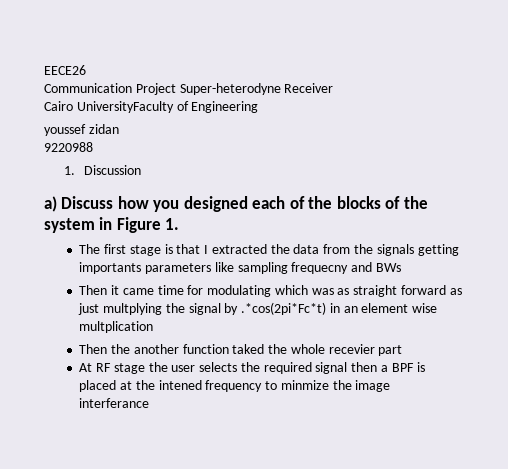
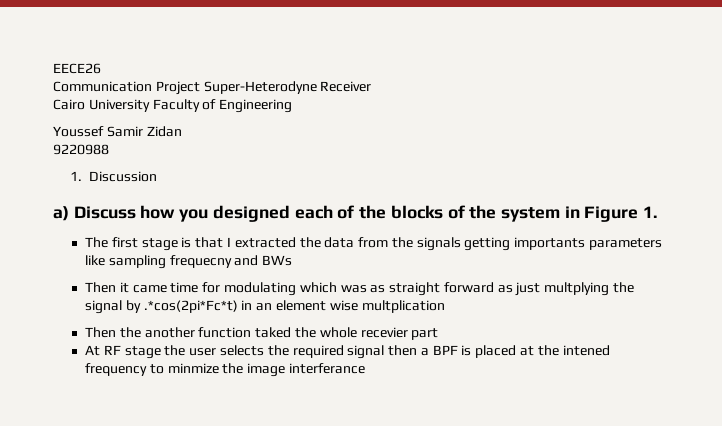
- Communication Project Super-heterodyne Receiver
+ Communication Project Super-Heterodyne Receiver
- Cairo UniversityFaculty of Engineering
+ Cairo University Faculty of Engineering
- youssef zidan
+ Youssef Samir Zidan

